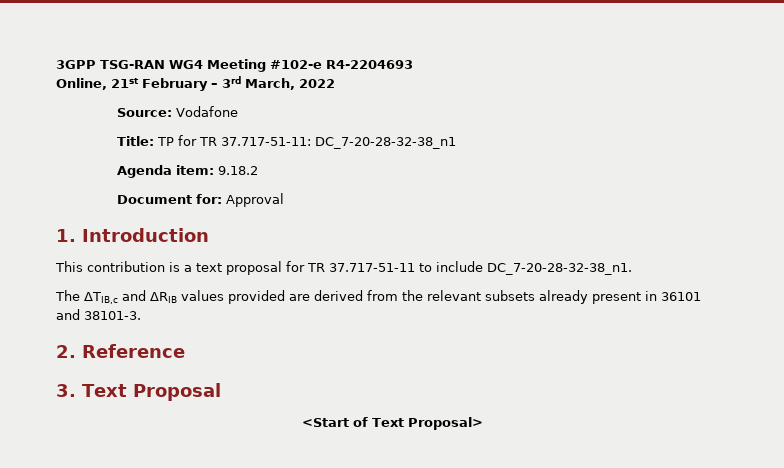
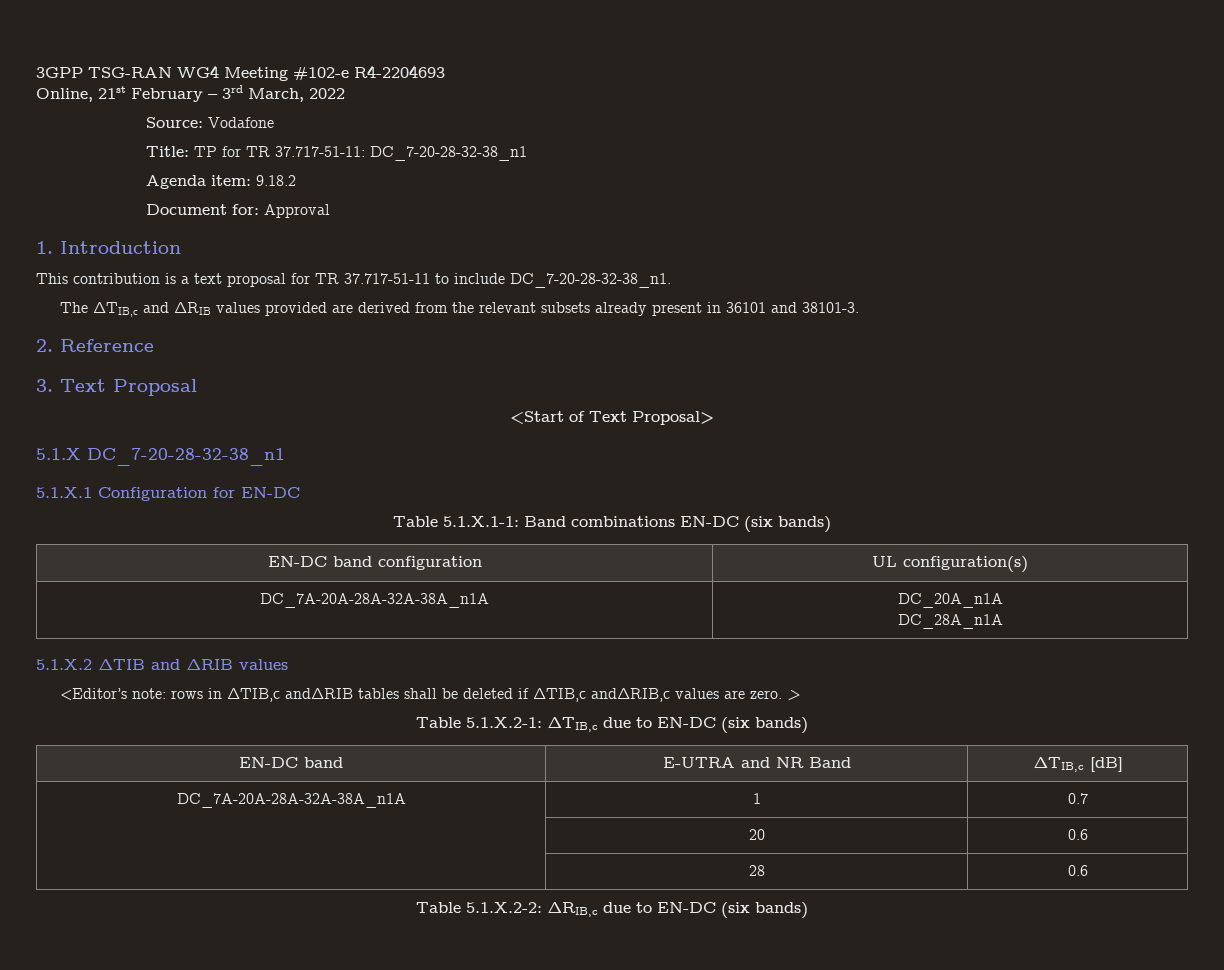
+ 5.1.X DC_7-20-28-32-38_n1
+ 5.1.X.1 Configuration for EN-DC
+ Table 5.1.X.1-1: Band combinations EN-DC (six bands)
+ EN-DC band configuration | UL configuration(s)
+ DC_7A-20A-28A-32A-38A_n1A | DC_20A_n1A
+ DC_28A_n1A
+ 5.1.X.2 ∆TIB and ∆RIB values
+ <Editor’s note: rows in ΔTIB,c andΔRIB tables shall be deleted if ΔTIB,c andΔRIB,c values are zero. >
+ Table 5.1.X.2-1: ΔTIB,c due to EN-DC (six bands)
+ EN-DC band | E-UTRA and NR Band | ΔTIB,c [dB]
+ DC_7A-20A-28A-32A-38A_n1A | 1 | 0.7
+ | 20 | 0.6
+ | 28 | 0.6
+ Table 5.1.X.2-2: ΔRIB,c due to EN-DC (six bands)

